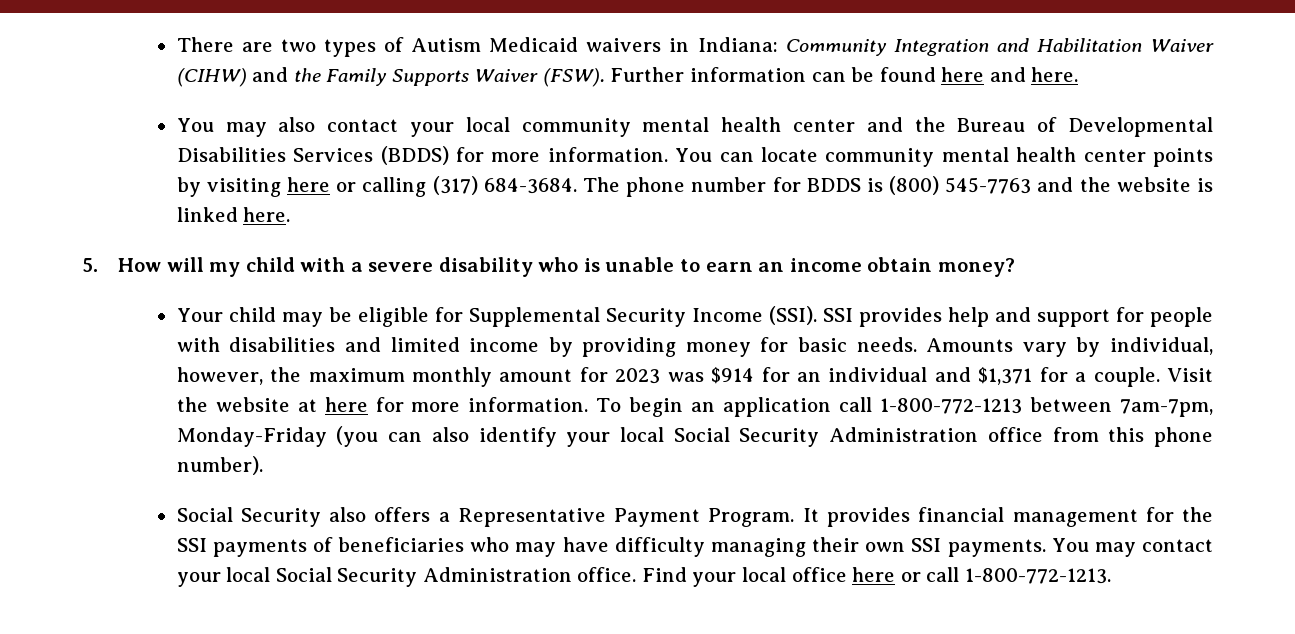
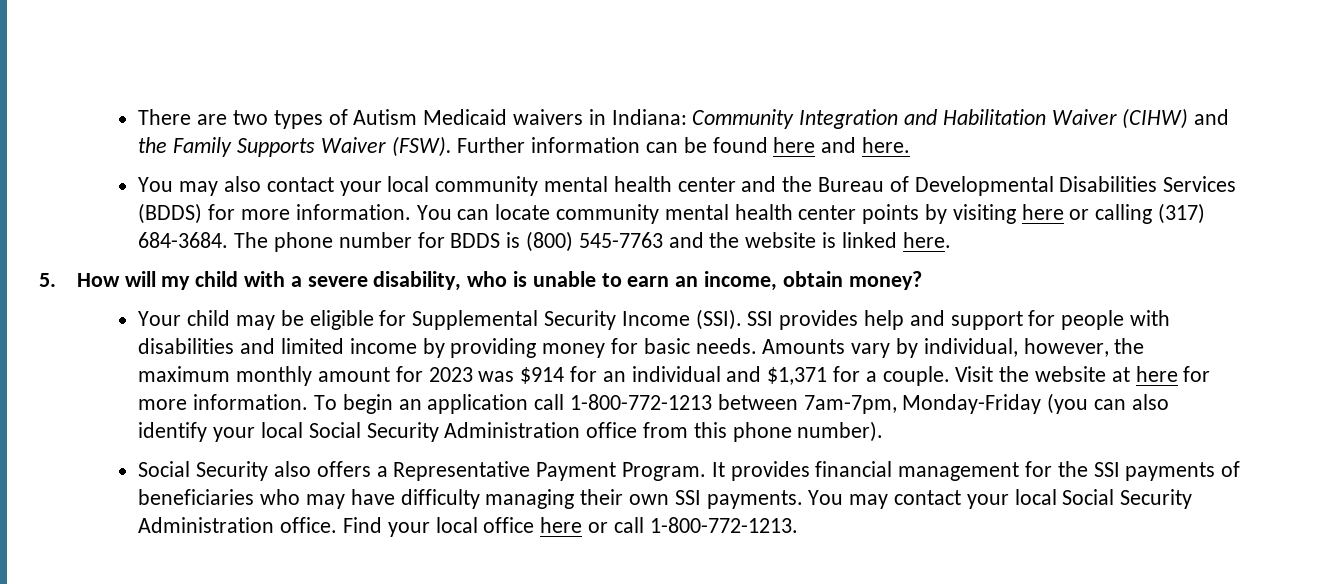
- 5. How will my child with a severe disability who is unable to earn an income obtain money?
+ 5. How will my child with a severe disability, who is unable to earn an income, obtain money?

